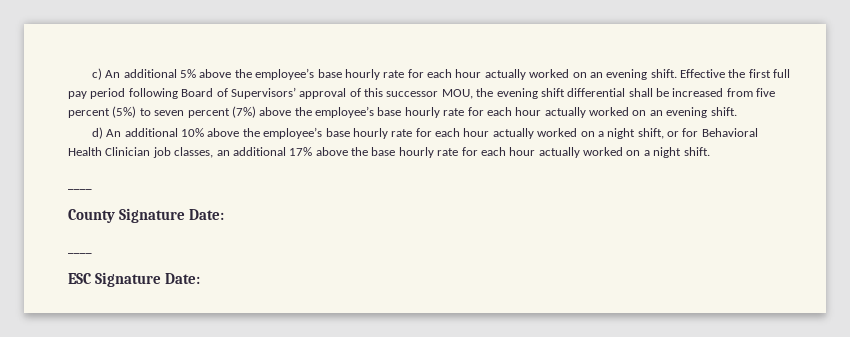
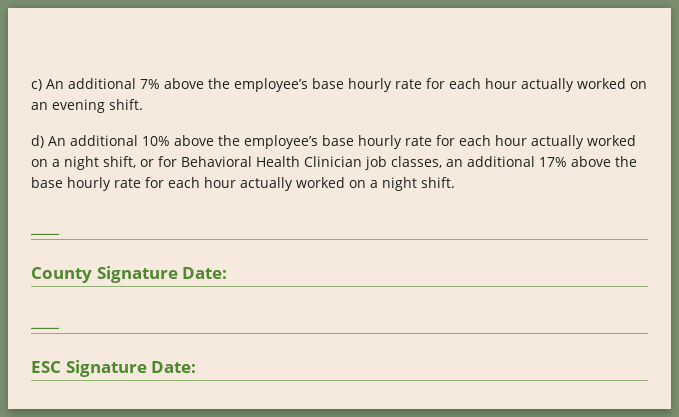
- c) An additional 5% above the employee’s base hourly rate for each hour actually worked on an evening shift. Effective the first full pay period following Board of Supervisors’ approval of this successor MOU, the evening shift differential shall be increased from five percent (5%) to seven percent (7%) above the employee’s base hourly rate for each hour actually worked on an evening shift.
+ c) An additional 7% above the employee’s base hourly rate for each hour actually worked on an evening shift.

